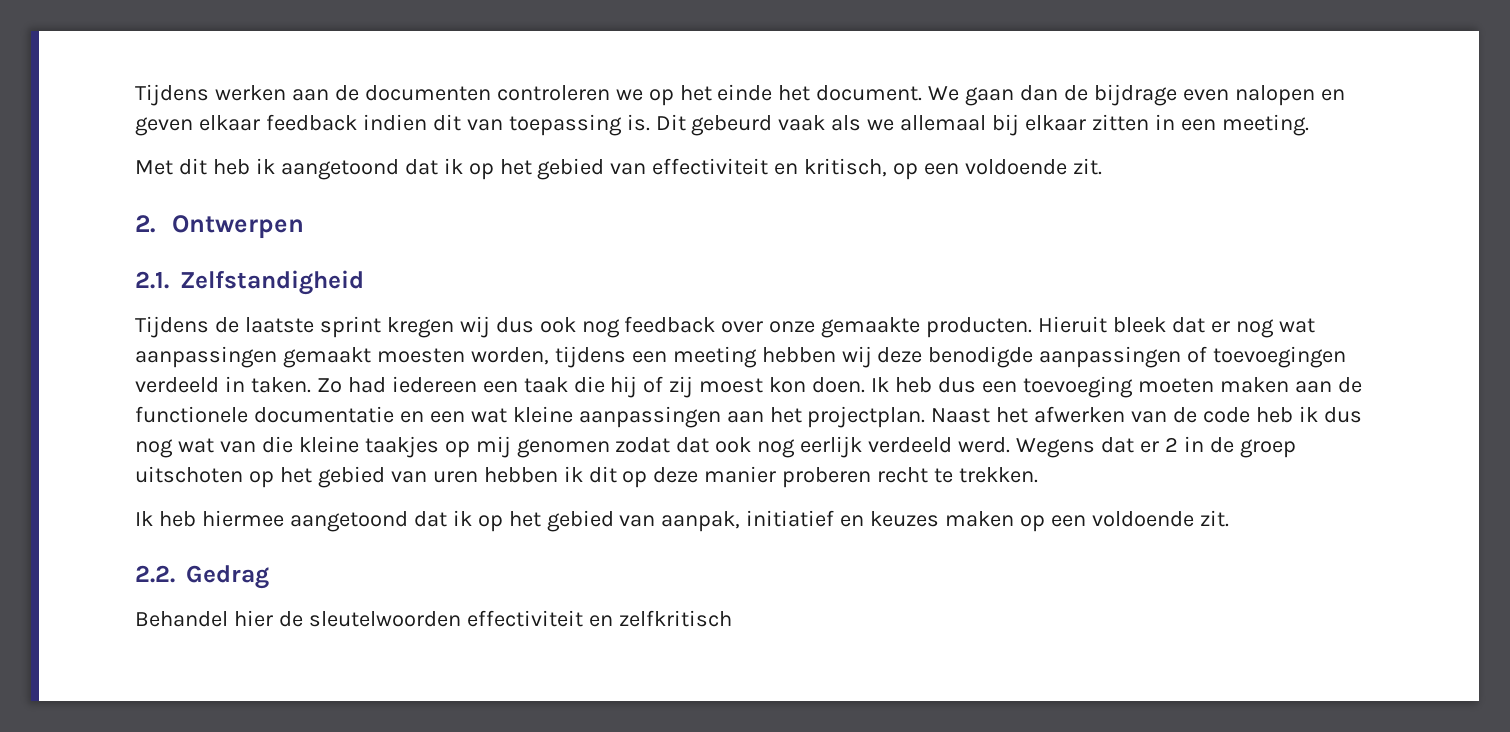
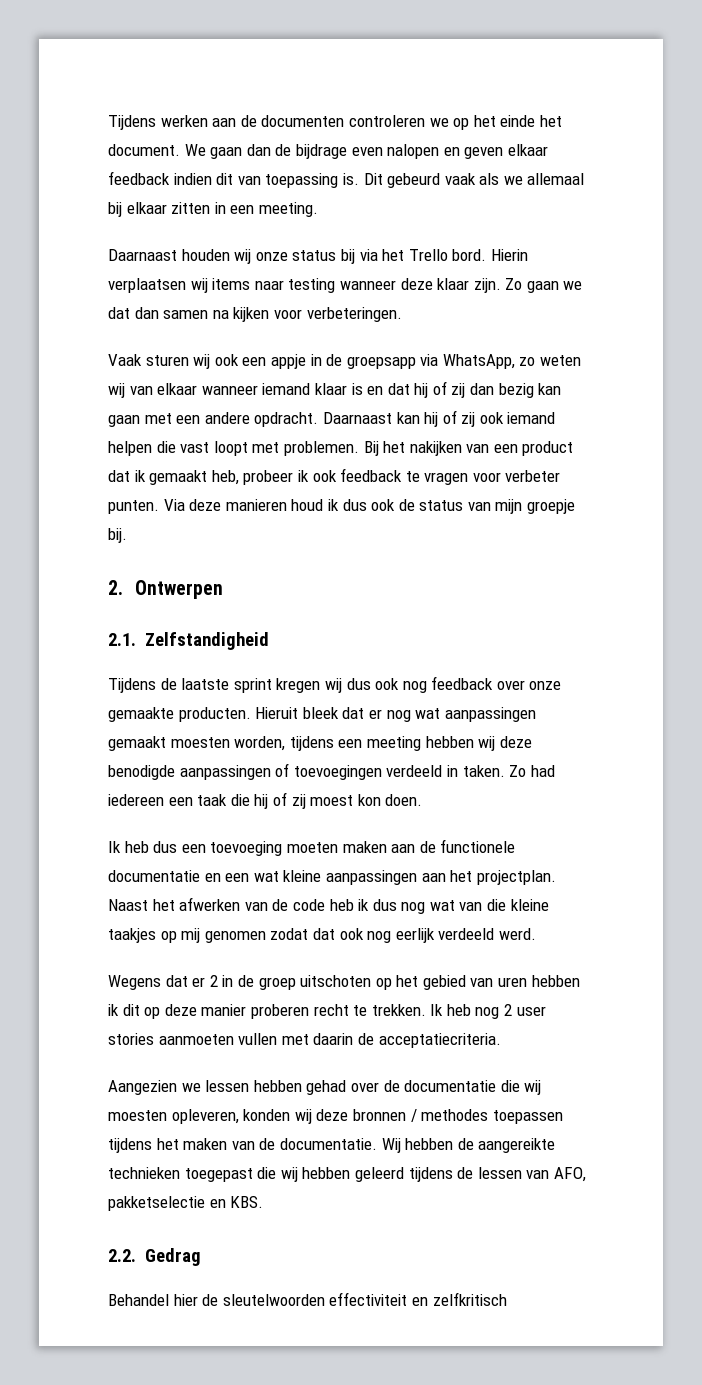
- Met dit heb ik aangetoond dat ik op het gebied van effectiviteit en kritisch, op een voldoende zit.
+ Daarnaast houden wij onze status bij via het Trello bord. Hierin verplaatsen wij items naar testing wanneer deze klaar zijn. Zo gaan we dat dan samen na kijken voor verbeteringen.
+ Vaak sturen wij ook een appje in de groepsapp via WhatsApp, zo weten wij van elkaar wanneer iemand klaar is en dat hij of zij dan bezig kan gaan met een andere opdracht. Daarnaast kan hij of zij ook iemand helpen die vast loopt met problemen. Bij het nakijken van een product dat ik gemaakt heb, probeer ik ook feedback te vragen voor verbeter punten. Via deze manieren houd ik dus ook de status van mijn groepje bij.
- Zo had iedereen een taak die hij of zij moest kon doen. Ik heb dus een toevoeging moeten maken aan de functionele documentatie en een wat kleine aanpassingen aan het projectplan.
+ Zo had iedereen een taak die hij of zij moest kon doen.
+ Ik heb dus een toevoeging moeten maken aan de functionele documentatie en een wat kleine aanpassingen aan het projectplan.
- Naast het afwerken van de code heb ik dus nog wat van die kleine taakjes op mij genomen zodat dat ook nog eerlijk verdeeld werd. Wegens dat er 2 in de groep uitschoten op het gebied van uren hebben ik dit op deze manier proberen recht te trekken.
- Ik heb hiermee aangetoond dat ik op het gebied van aanpak, initiatief en keuzes maken op een voldoende zit.
+ Naast het afwerken van de code heb ik dus nog wat van die kleine taakjes op mij genomen zodat dat ook nog eerlijk verdeeld werd.
+ Wegens dat er 2 in de groep uitschoten op het gebied van uren hebben ik dit op deze manier proberen recht te trekken. Ik heb nog 2 user stories aanmoeten vullen met daarin de acceptatiecriteria.
+ Aangezien we lessen hebben gehad over de documentatie die wij moesten opleveren, konden wij deze bronnen / methodes toepassen tijdens het maken van de documentatie. Wij hebben de aangereikte technieken toegepast die wij hebben geleerd tijdens de lessen van AFO, pakketselectie en KBS.

